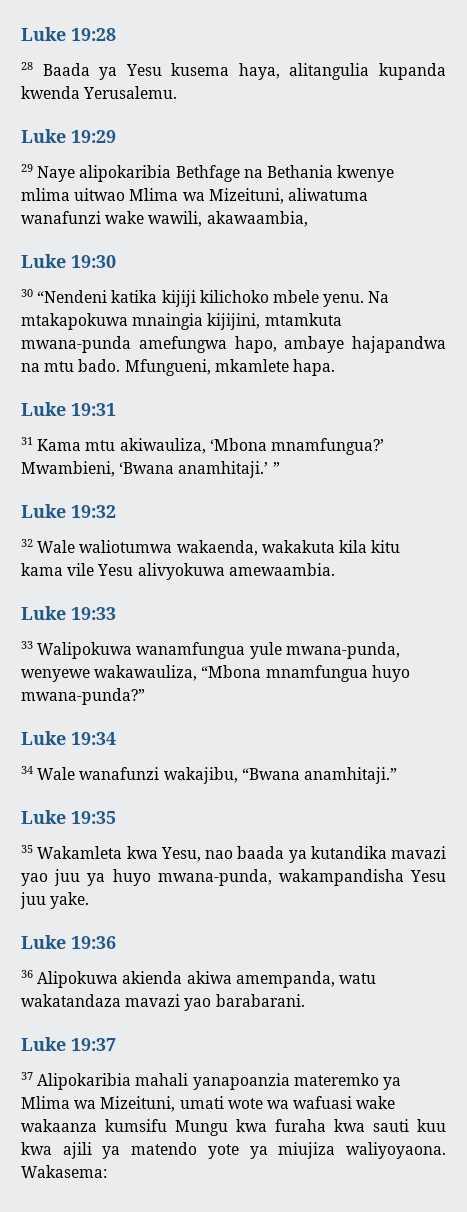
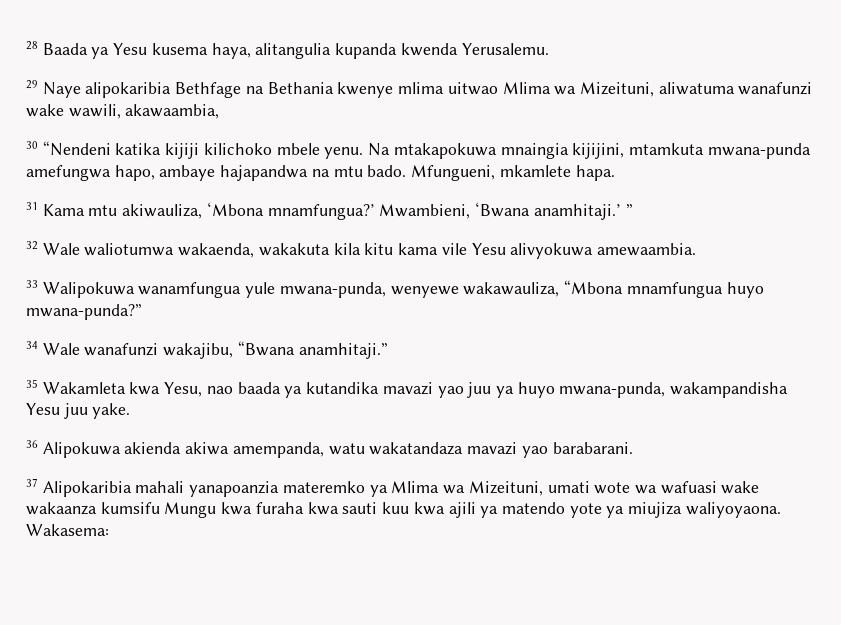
- Luke 19:28
- Luke 19:29
- Luke 19:30
- Luke 19:31
- Luke 19:32
- Luke 19:33
- Luke 19:34
- Luke 19:35
- Luke 19:36
- Luke 19:37

